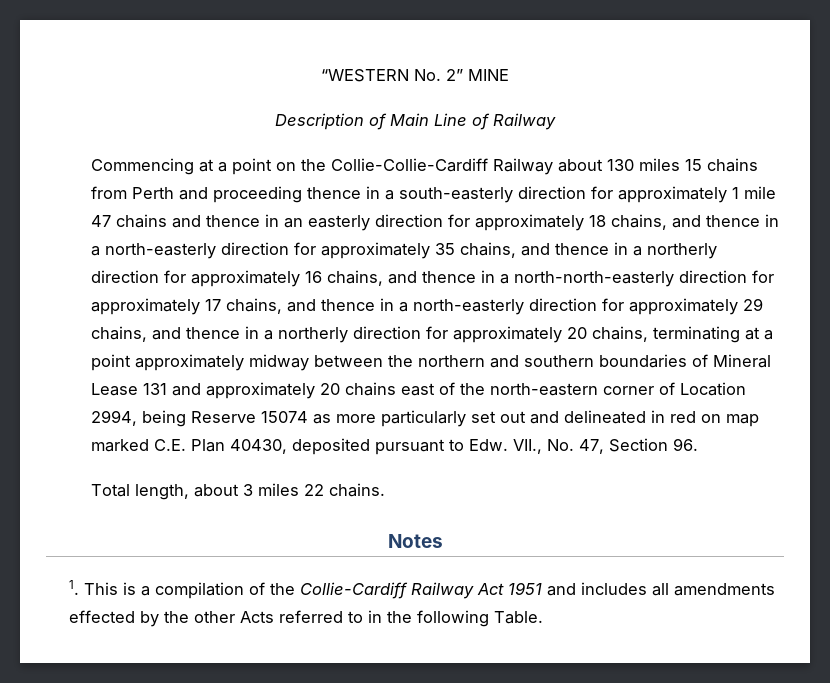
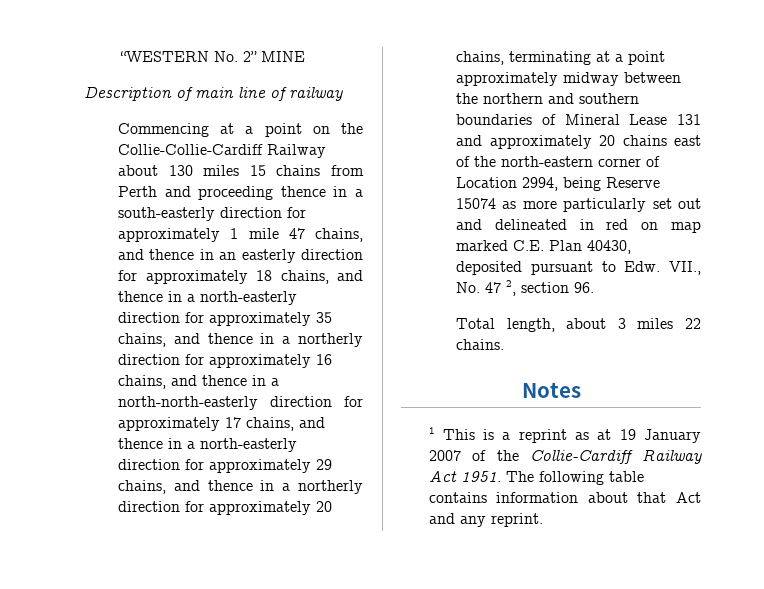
- Description of Main Line of Railway
+ Description of main line of railway
- Commencing at a point on the Collie-Collie-Cardiff Railway about 130 miles 15 chains from Perth and proceeding thence in a south-easterly direction for approximately 1 mile 47 chains and thence in an easterly direction for approximately 18 chains, and thence in a north-easterly direction for approximately 35 chains, and thence in a northerly direction for approximately 16 chains, and thence in a north-north-easterly direction for approximately 17 chains, and thence in a north-easterly direction for approximately 29 chains, and thence in a northerly direction for approximately 20 chains, terminating at a point approximately midway between the northern and southern boundaries of Mineral Lease 131 and approximately 20 chains east of the north-eastern corner of Location 2994, being Reserve 15074 as more particularly set out and delineated in red on map marked C.E. Plan 40430, deposited pursuant to Edw. VII., No. 47, Section 96.
+ Commencing at a point on the Collie-Collie-Cardiff Railway about 130 miles 15 chains from Perth and proceeding thence in a south-easterly direction for approximately 1 mile 47 chains, and thence in an easterly direction for approximately 18 chains, and thence in a north-easterly direction for approximately 35 chains, and thence in a northerly direction for approximately 16 chains, and thence in a north-north-easterly direction for approximately 17 chains, and thence in a north-easterly direction for approximately 29 chains, and thence in a northerly direction for approximately 20 chains, terminating at a point approximately midway between the northern and southern boundaries of Mineral Lease 131 and approximately 20 chains east of the north-eastern corner of Location 2994, being Reserve 15074 as more particularly set out and delineated in red on map marked C.E. Plan 40430, deposited pursuant to Edw. VII., No. 47 2, section 96.
- 1. This is a compilation of the Collie-Cardiff Railway Act 1951 and includes all amendments effected by the other Acts referred to in the following Table.
+ 1 This is a reprint as at 19 January 2007 of the Collie-Cardiff Railway Act 1951. The following table contains information about that Act and any reprint.

